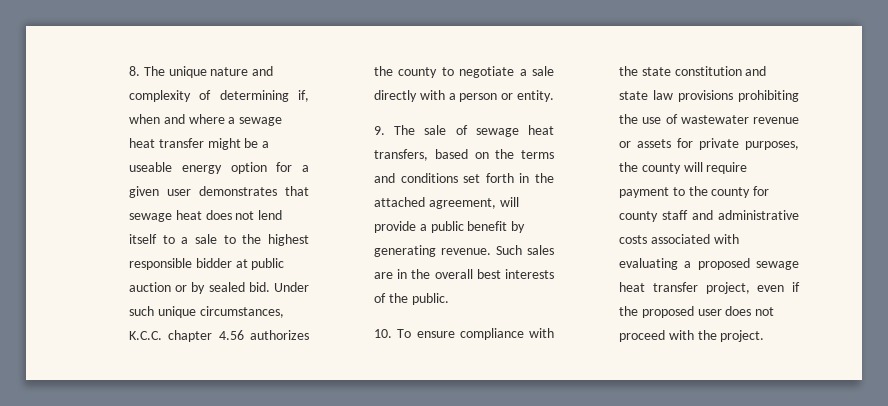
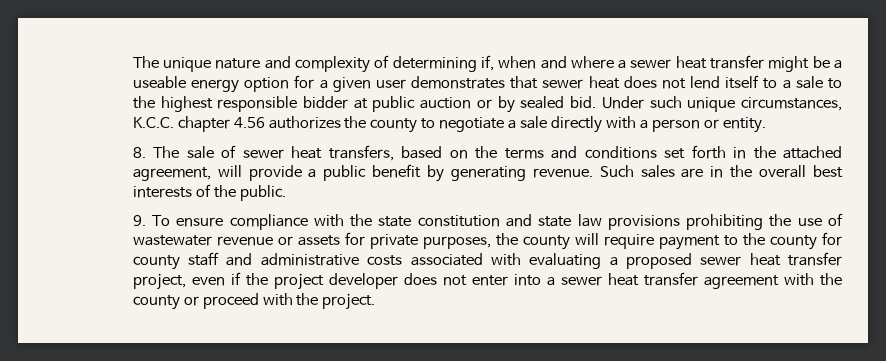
- 8. The unique nature and complexity of determining if, when and where a sewage heat transfer might be a useable energy option for a given user demonstrates that sewage heat does not lend itself to a sale to the highest responsible bidder at public auction or by sealed bid.
+ The unique nature and complexity of determining if, when and where a sewer heat transfer might be a useable energy option for a given user demonstrates that sewer heat does not lend itself to a sale to the highest responsible bidder at public auction or by sealed bid.
- 9. The sale of sewage heat transfers, based on the terms and conditions set forth in the attached agreement, will provide a public benefit by generating revenue.
+ 8. The sale of sewer heat transfers, based on the terms and conditions set forth in the attached agreement, will provide a public benefit by generating revenue.
- 10. To ensure compliance with the state constitution and state law provisions prohibiting the use of wastewater revenue or assets for private purposes, the county will require payment to the county for county staff and administrative costs associated with evaluating a proposed sewage heat transfer project, even if the proposed user does not proceed with the project.
+ 9. To ensure compliance with the state constitution and state law provisions prohibiting the use of wastewater revenue or assets for private purposes, the county will require payment to the county for county staff and administrative costs associated with evaluating a proposed sewer heat transfer project, even if the project developer does not enter into a sewer heat transfer agreement with the county or proceed with the project.

